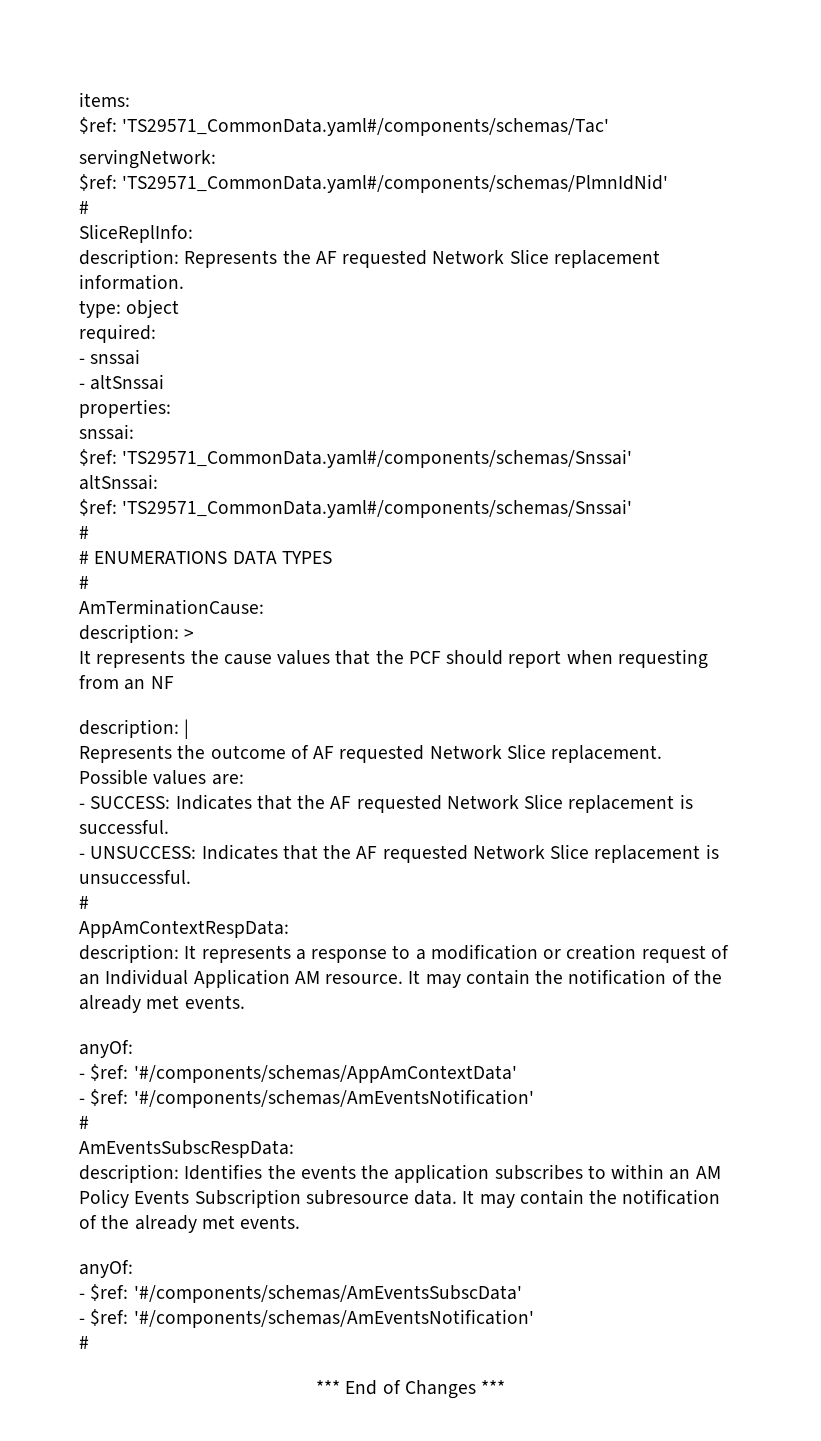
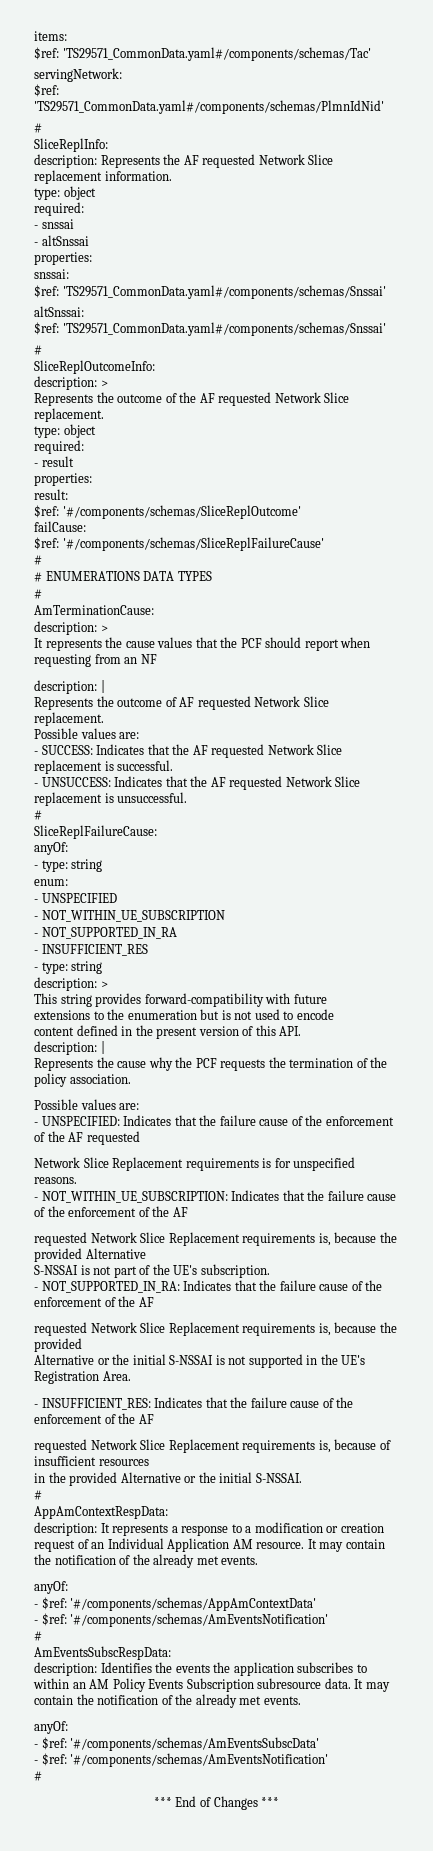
+ SliceReplOutcomeInfo:
+ description: >
+ Represents the outcome of the AF requested Network Slice replacement.
+ type: object
+ required:
+ - result
+ properties:
+ result:
+ $ref: '#/components/schemas/SliceReplOutcome'
+ failCause:
+ $ref: '#/components/schemas/SliceReplFailureCause'
+ #
+ SliceReplFailureCause:
+ anyOf:
+ - type: string
+ enum:
+ - UNSPECIFIED
+ - NOT_WITHIN_UE_SUBSCRIPTION
+ - NOT_SUPPORTED_IN_RA
+ - INSUFFICIENT_RES
+ - type: string
+ description: >
+ This string provides forward-compatibility with future
+ extensions to the enumeration but is not used to encode
+ content defined in the present version of this API.
+ description: |
+ Represents the cause why the PCF requests the termination of the policy association.
+ Possible values are:
+ - UNSPECIFIED: Indicates that the failure cause of the enforcement of the AF requested
+ Network Slice Replacement requirements is for unspecified reasons.
+ - NOT_WITHIN_UE_SUBSCRIPTION: Indicates that the failure cause of the enforcement of the AF
+ requested Network Slice Replacement requirements is, because the provided Alternative
+ S-NSSAI is not part of the UE's subscription.
+ - NOT_SUPPORTED_IN_RA: Indicates that the failure cause of the enforcement of the AF
+ requested Network Slice Replacement requirements is, because the provided
+ Alternative or the initial S-NSSAI is not supported in the UE's Registration Area.
+ - INSUFFICIENT_RES: Indicates that the failure cause of the enforcement of the AF
+ requested Network Slice Replacement requirements is, because of insufficient resources
+ in the provided Alternative or the initial S-NSSAI.
+ #

